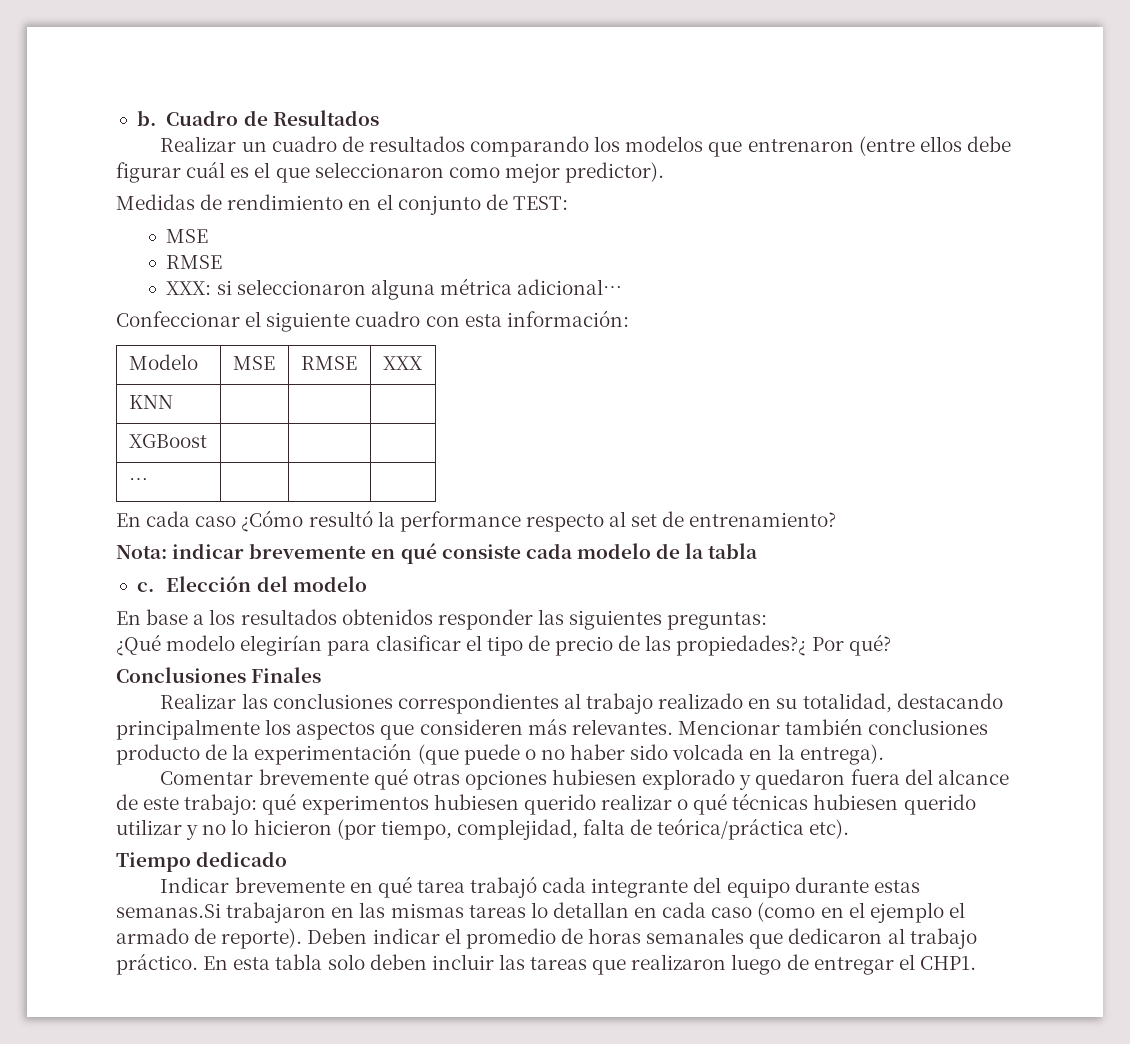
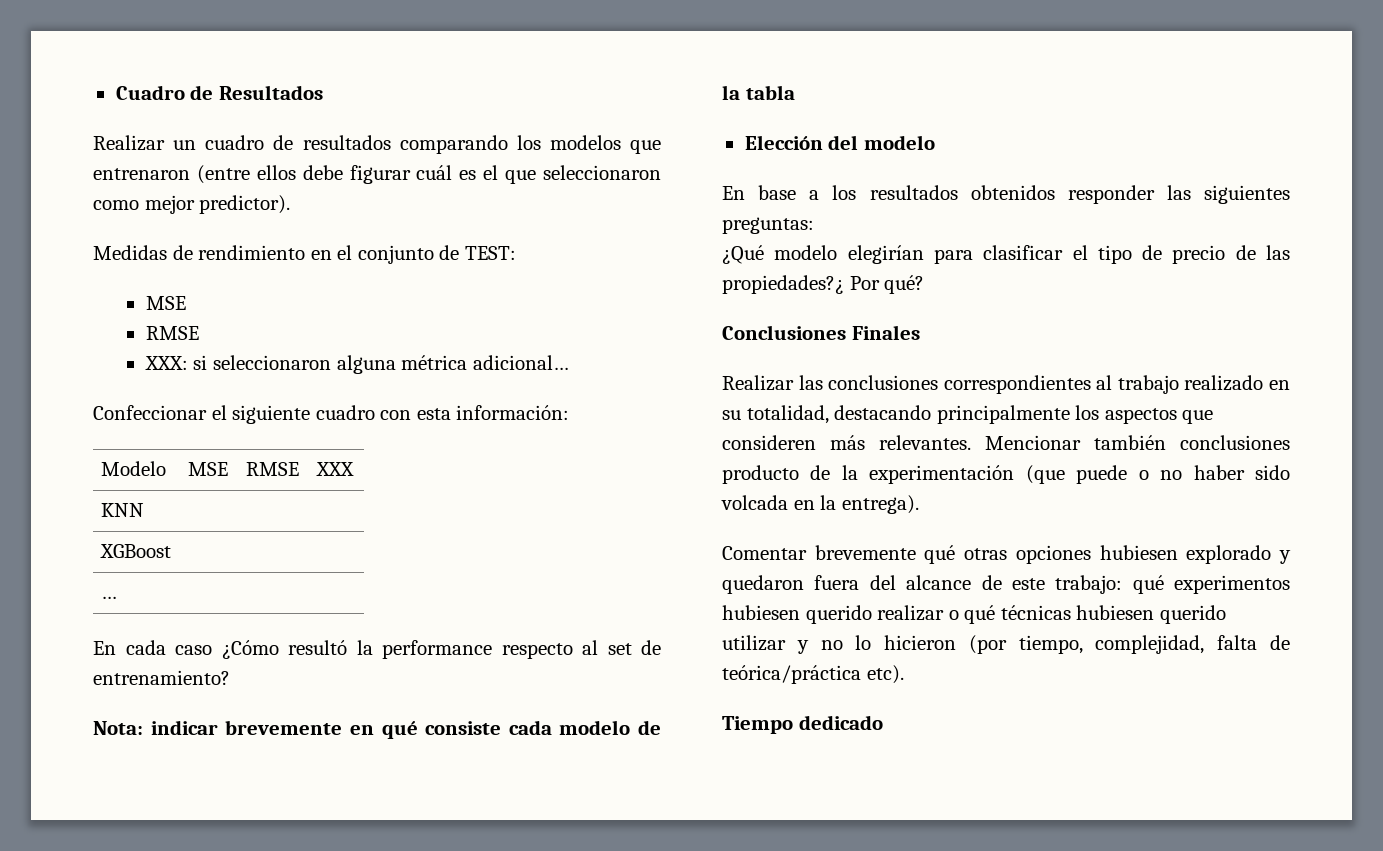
- b.
- c.
- Indicar brevemente en qué tarea trabajó cada integrante del equipo durante estas semanas.Si trabajaron en las mismas tareas lo detallan en cada caso (como en el ejemplo el armado de reporte). Deben indicar el promedio de horas semanales que dedicaron al trabajo práctico. En esta tabla solo deben incluir las tareas que realizaron luego de entregar el CHP1.

